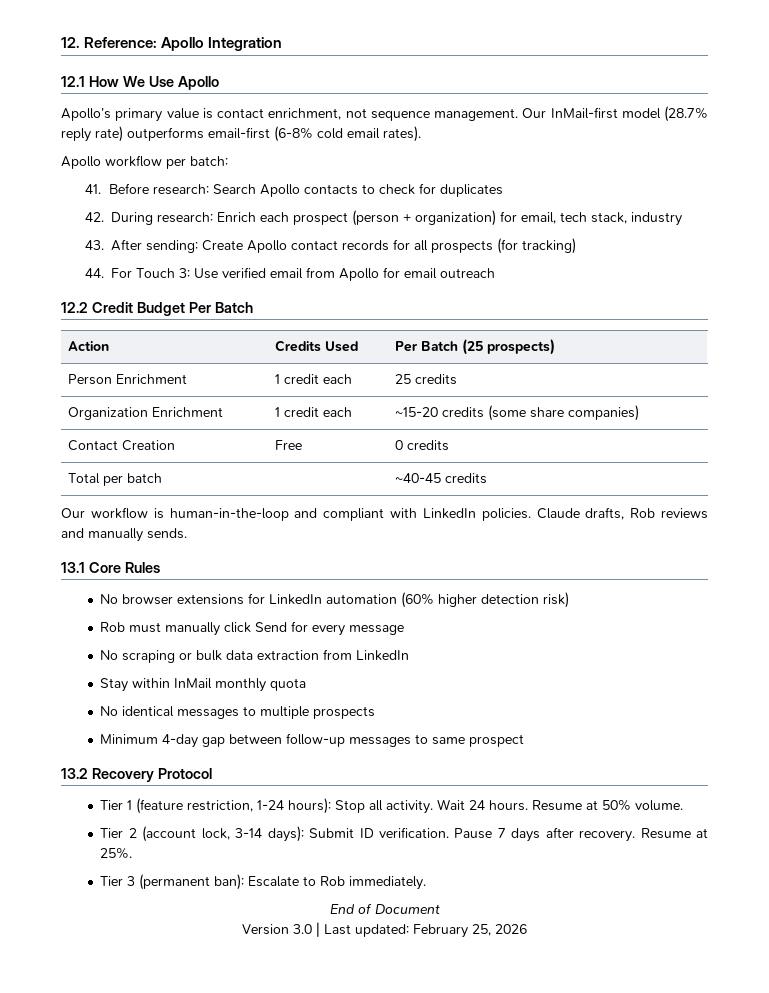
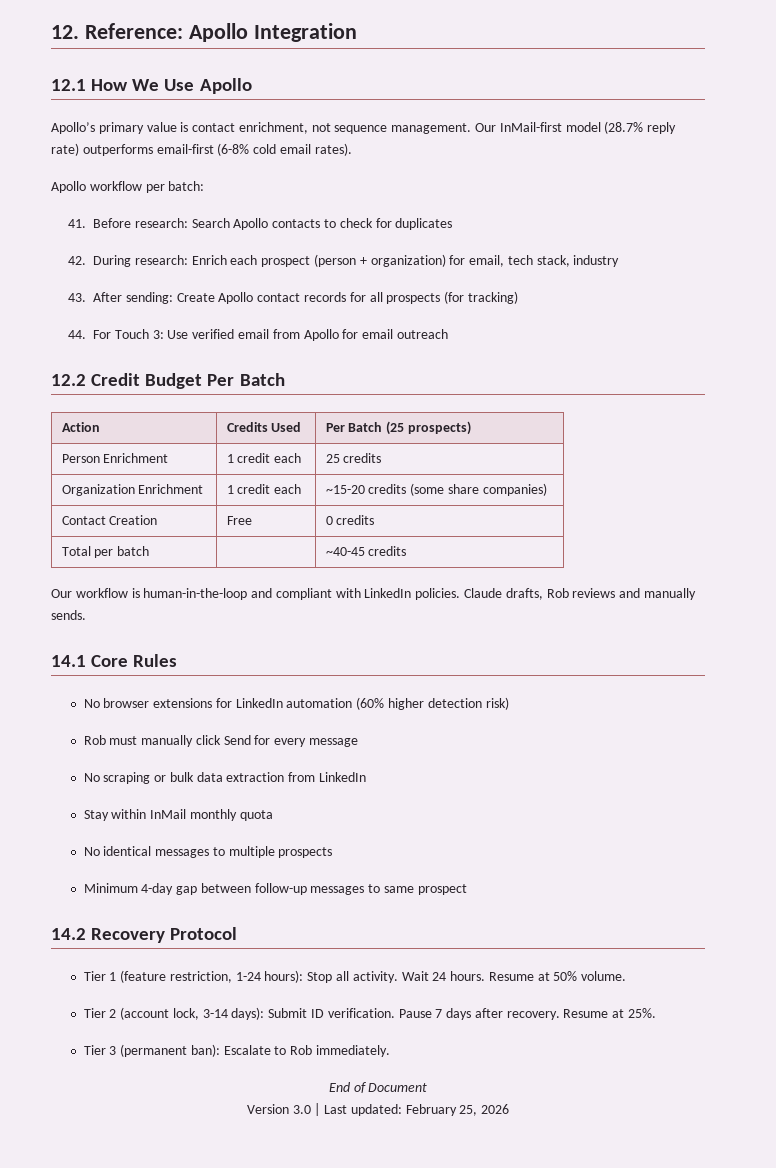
- 13.1 Core Rules
+ 14.1 Core Rules
- 13.2 Recovery Protocol
+ 14.2 Recovery Protocol

